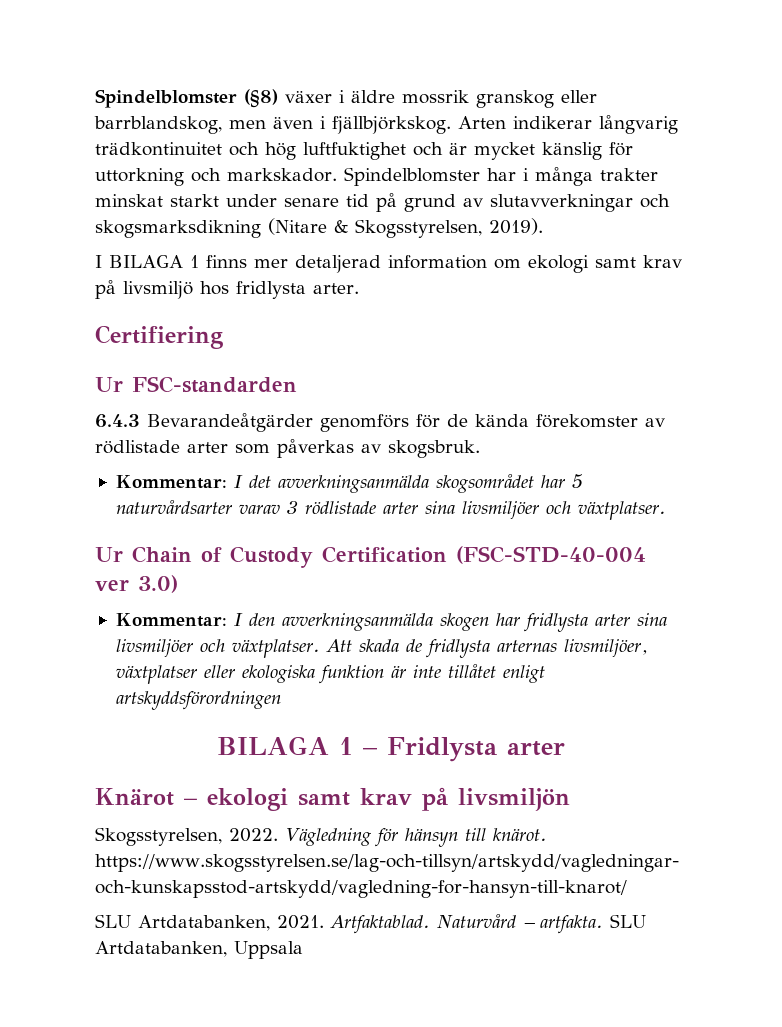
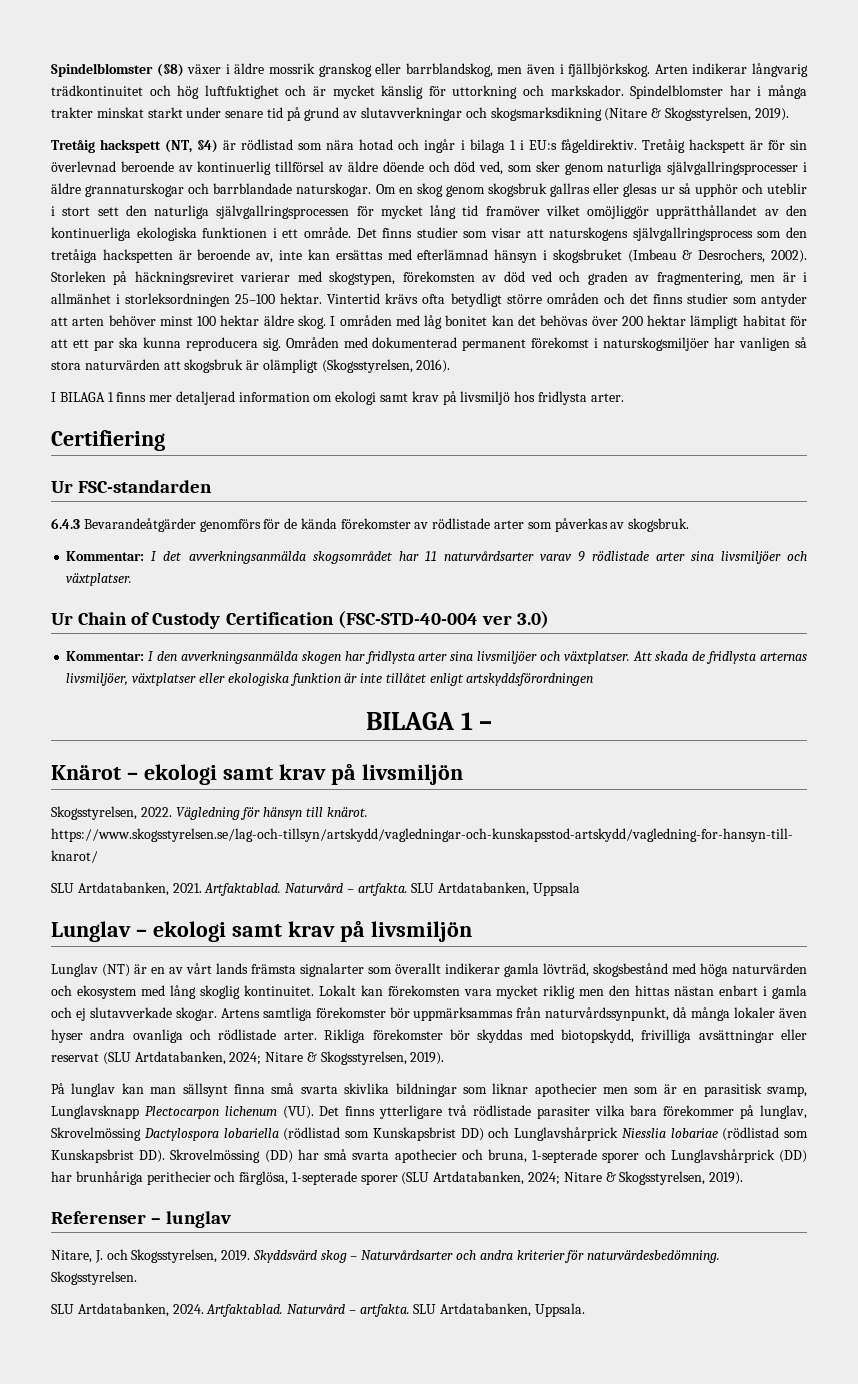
+ Tretåig hackspett (NT, §4) är rödlistad som nära hotad och ingår i bilaga 1 i EU:s fågeldirektiv. Tretåig hackspett är för sin överlevnad beroende av kontinuerlig tillförsel av äldre döende och död ved, som sker genom naturliga självgallringsprocesser i äldre grannaturskogar och barrblandade naturskogar. Om en skog genom skogsbruk gallras eller glesas ur så upphör och uteblir i stort sett den naturliga självgallringsprocessen för mycket lång tid framöver vilket omöjliggör upprätthållandet av den kontinuerliga ekologiska funktionen i ett område. Det finns studier som visar att naturskogens självgallringsprocess som den tretåiga hackspetten är beroende av, inte kan ersättas med efterlämnad hänsyn i skogsbruket (Imbeau & Desrochers, 2002). Storleken på häckningsreviret varierar med skogstypen, förekomsten av död ved och graden av fragmentering, men är i allmänhet i storleksordningen 25–100 hektar. Vintertid krävs ofta betydligt större områden och det finns studier som antyder att arten behöver minst 100 hektar äldre skog. I områden med låg bonitet kan det behövas över 200 hektar lämpligt habitat för att ett par ska kunna reproducera sig. Områden med dokumenterad permanent förekomst i naturskogsmiljöer har vanligen så stora naturvärden att skogsbruk är olämpligt (Skogsstyrelsen, 2016).
- Kommentar: I det avverkningsanmälda skogsområdet har 5 naturvårdsarter varav 3 rödlistade arter sina livsmiljöer och växtplatser.
+ Kommentar: I det avverkningsanmälda skogsområdet har 11 naturvårdsarter varav 9 rödlistade arter sina livsmiljöer och växtplatser.
- BILAGA 1 – Fridlysta arter
+ BILAGA 1 –
+ Lunglav – ekologi samt krav på livsmiljön
+ Lunglav (NT) är en av vårt lands främsta signalarter som överallt indikerar gamla lövträd, skogsbestånd med höga naturvärden och ekosystem med lång skoglig kontinuitet. Lokalt kan förekomsten vara mycket riklig men den hittas nästan enbart i gamla och ej slutavverkade skogar. Artens samtliga förekomster bör uppmärksammas från naturvårdssynpunkt, då många lokaler även hyser andra ovanliga och rödlistade arter. Rikliga förekomster bör skyddas med biotopskydd, frivilliga avsättningar eller reservat (SLU Artdatabanken, 2024; Nitare & Skogsstyrelsen, 2019).
+ På lunglav kan man sällsynt finna små svarta skivlika bildningar som liknar apothecier men som är en parasitisk svamp, Lunglavsknapp Plectocarpon lichenum (VU). Det finns ytterligare två rödlistade parasiter vilka bara förekommer på lunglav, Skrovelmössing Dactylospora lobariella (rödlistad som Kunskapsbrist DD) och Lunglavshårprick Niesslia lobariae (rödlistad som Kunskapsbrist DD). Skrovelmössing (DD) har små svarta apothecier och bruna, 1-septerade sporer och Lunglavshårprick (DD) har brunhåriga perithecier och färglösa, 1-septerade sporer (SLU Artdatabanken, 2024; Nitare & Skogsstyrelsen, 2019).
+ Referenser – lunglav
+ Nitare, J. och Skogsstyrelsen, 2019. Skyddsvärd skog – Naturvårdsarter och andra kriterier för naturvärdesbedömning. Skogsstyrelsen.
+ SLU Artdatabanken, 2024. Artfaktablad. Naturvård – artfakta. SLU Artdatabanken, Uppsala.

